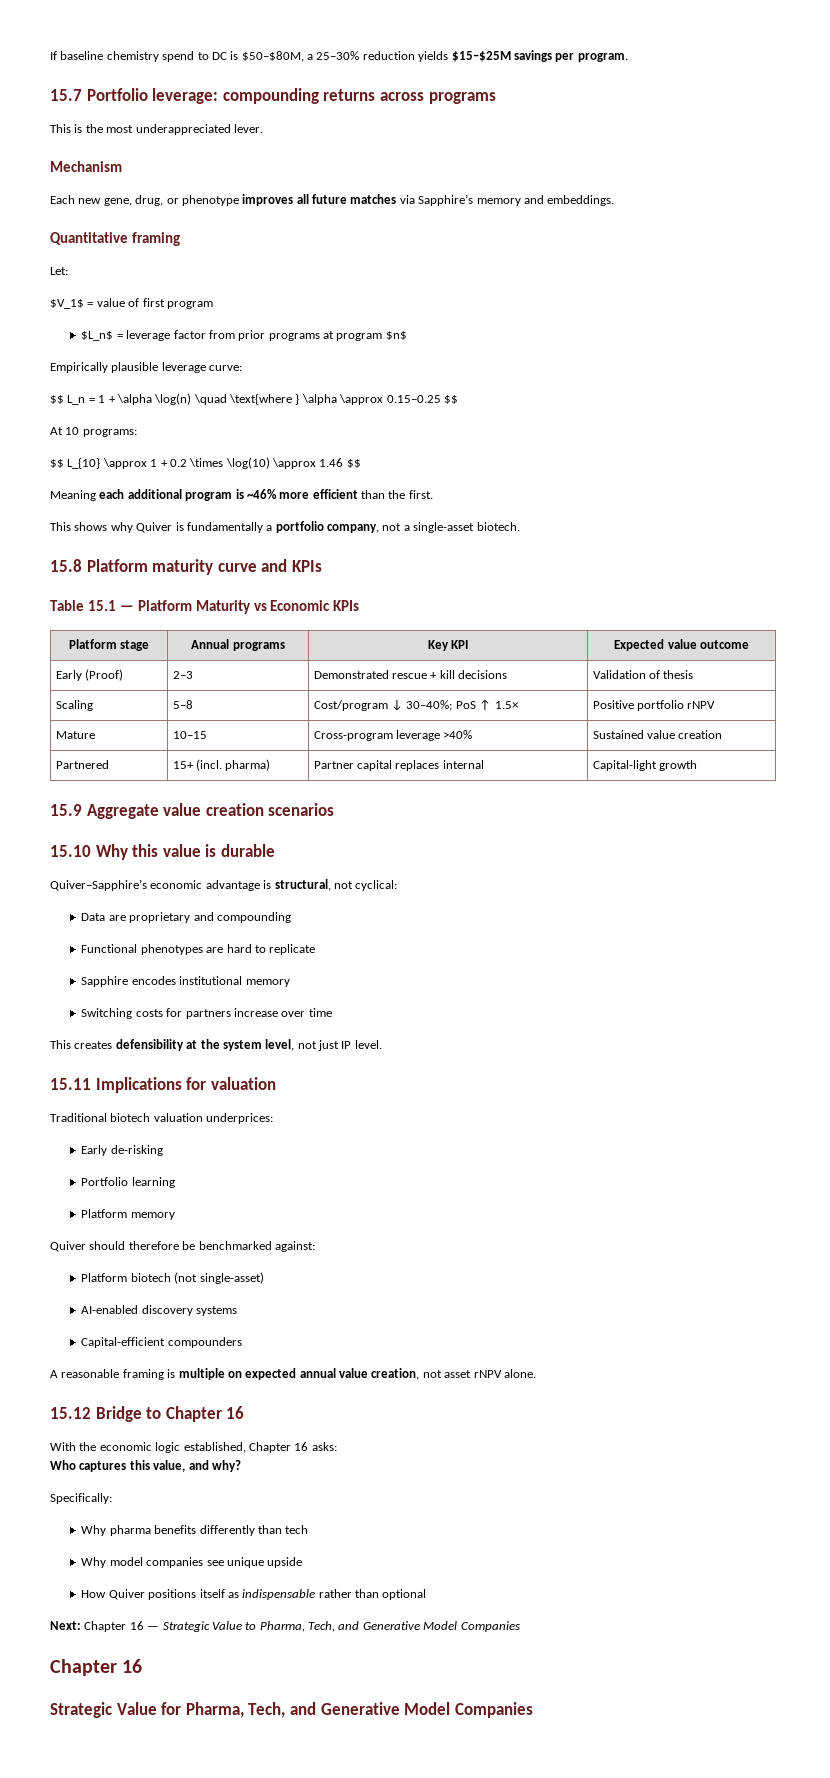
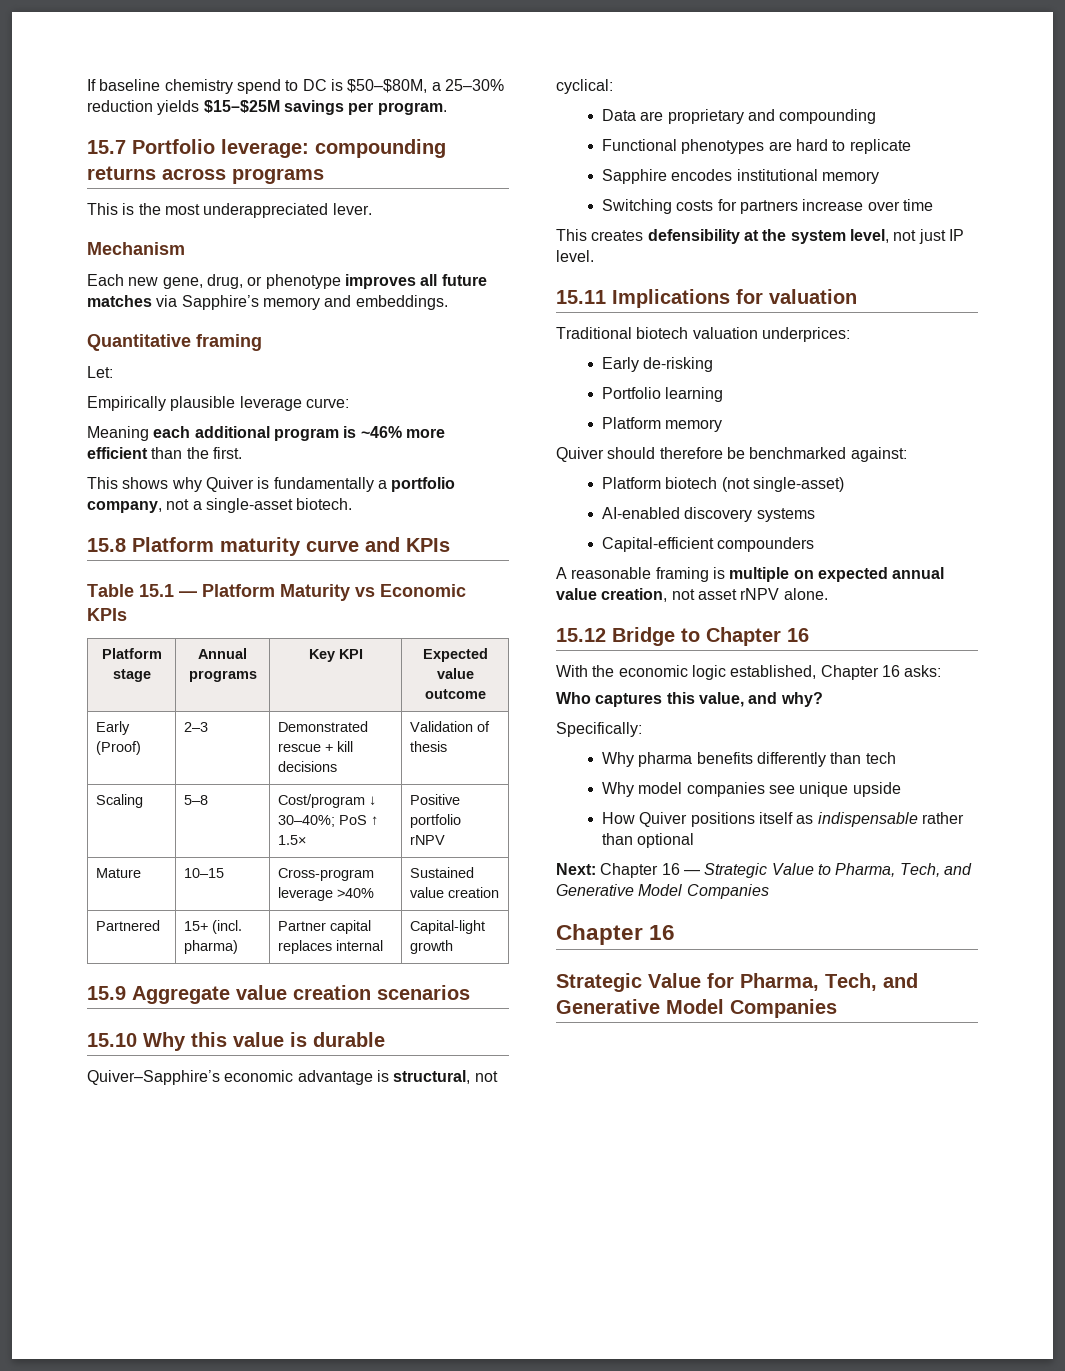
- $V_1$ = value of first program
- $L_n$ = leverage factor from prior programs at program $n$
  Empirically plausible leverage curve:
- $$ L_n = 1 + \alpha \log(n) \quad \text{where } \alpha \approx 0.15–0.25 $$
- At 10 programs:
- $$ L_{10} \approx 1 + 0.2 \times \log(10) \approx 1.46 $$

